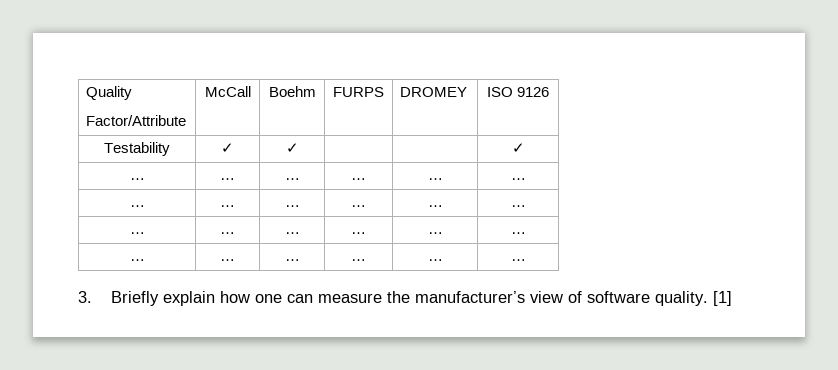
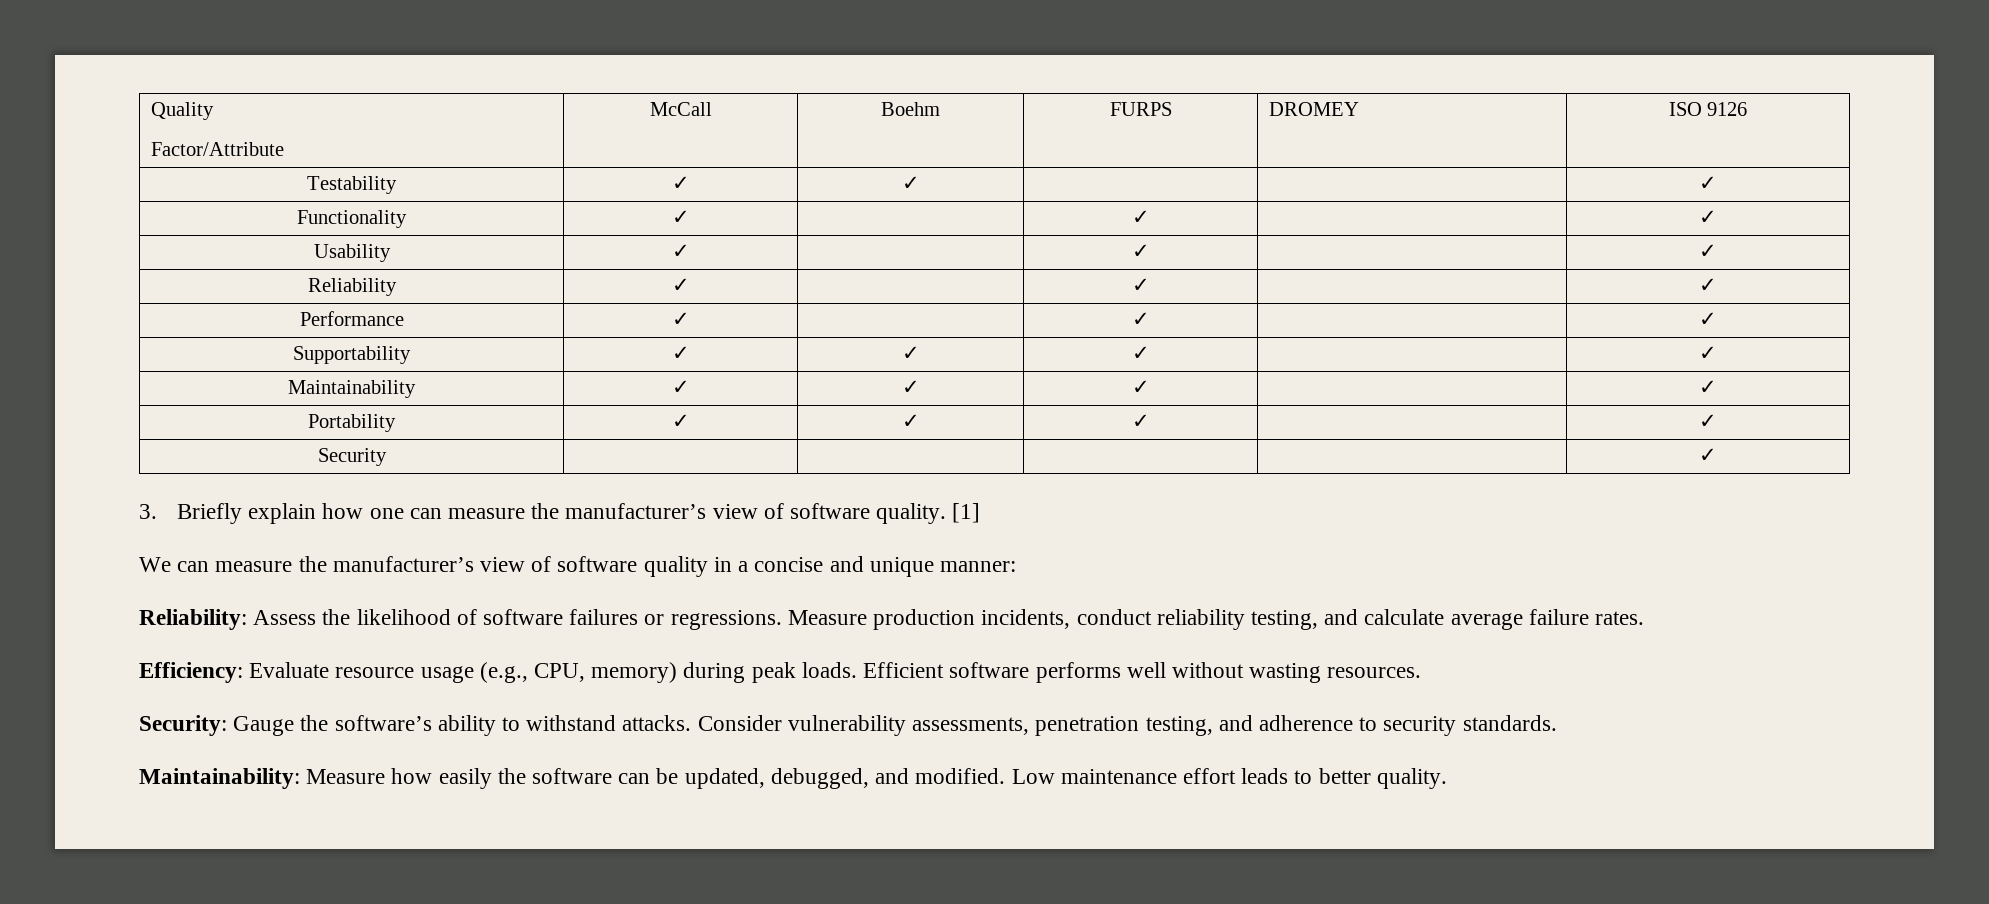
  Testability | ✓ | ✓ | | | ✓
- … | … | … | … | … | …
- … | … | … | … | … | …
- … | … | … | … | … | …
- … | … | … | … | … | …
+ Functionality | ✓ | | ✓ | | ✓
+ Usability | ✓ | | ✓ | | ✓
+ Reliability | ✓ | | ✓ | | ✓
+ Performance | ✓ | | ✓ | | ✓
+ Supportability | ✓ | ✓ | ✓ | | ✓
+ Maintainability | ✓ | ✓ | ✓ | | ✓
+ Portability | ✓ | ✓ | ✓ | | ✓
+ Security | | | | | ✓
+ We can measure the manufacturer’s view of software quality in a concise and unique manner:
+ Reliability: Assess the likelihood of software failures or regressions. Measure production incidents, conduct reliability testing, and calculate average failure rates.
+ Efficiency: Evaluate resource usage (e.g., CPU, memory) during peak loads. Efficient software performs well without wasting resources.
+ Security: Gauge the software’s ability to withstand attacks. Consider vulnerability assessments, penetration testing, and adherence to security standards.
+ Maintainability: Measure how easily the software can be updated, debugged, and modified. Low maintenance effort leads to better quality.

